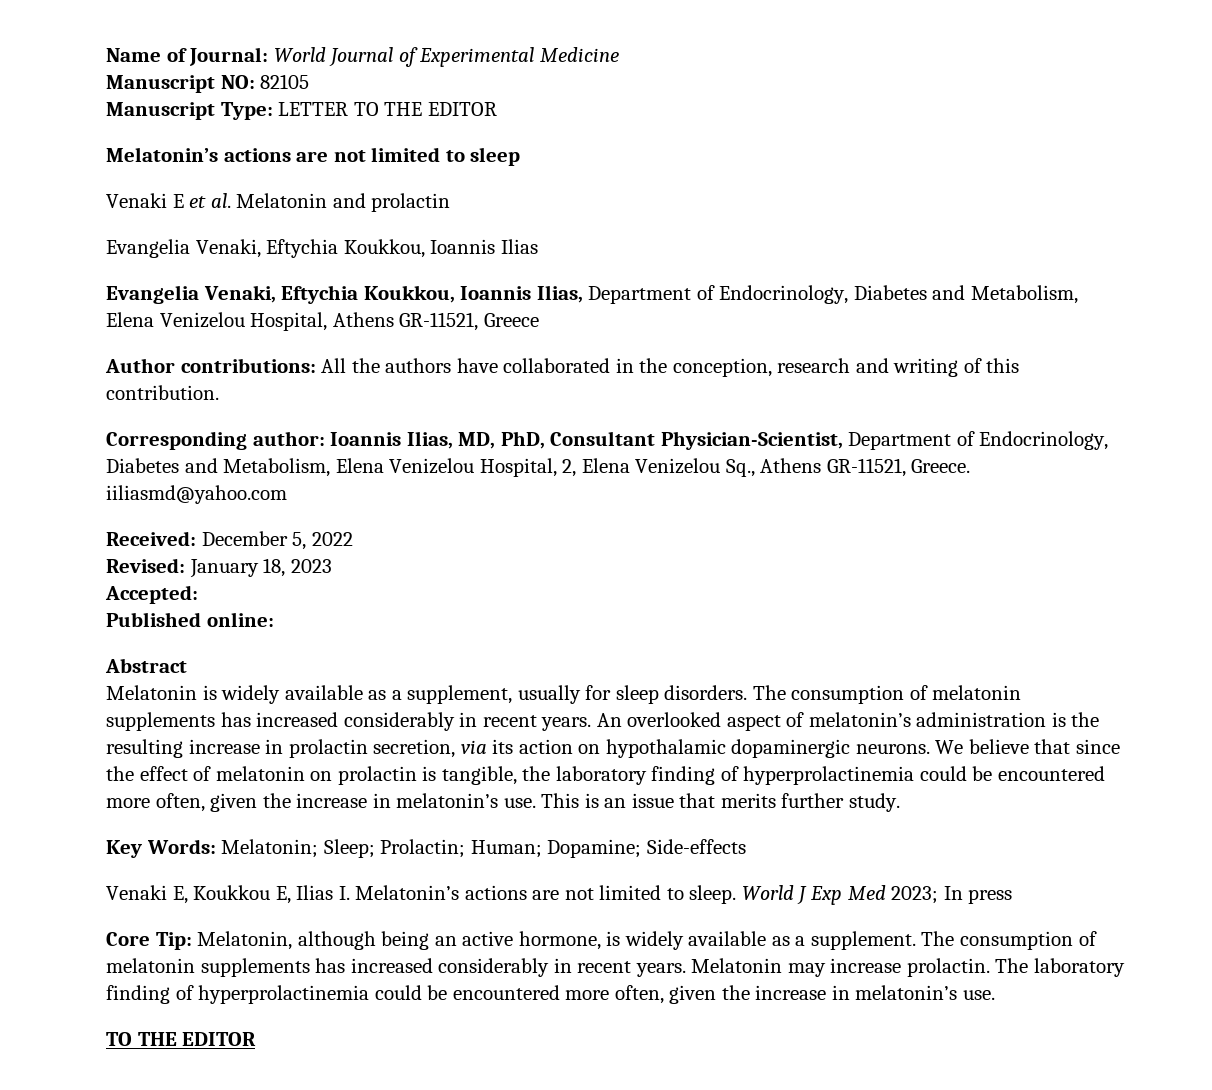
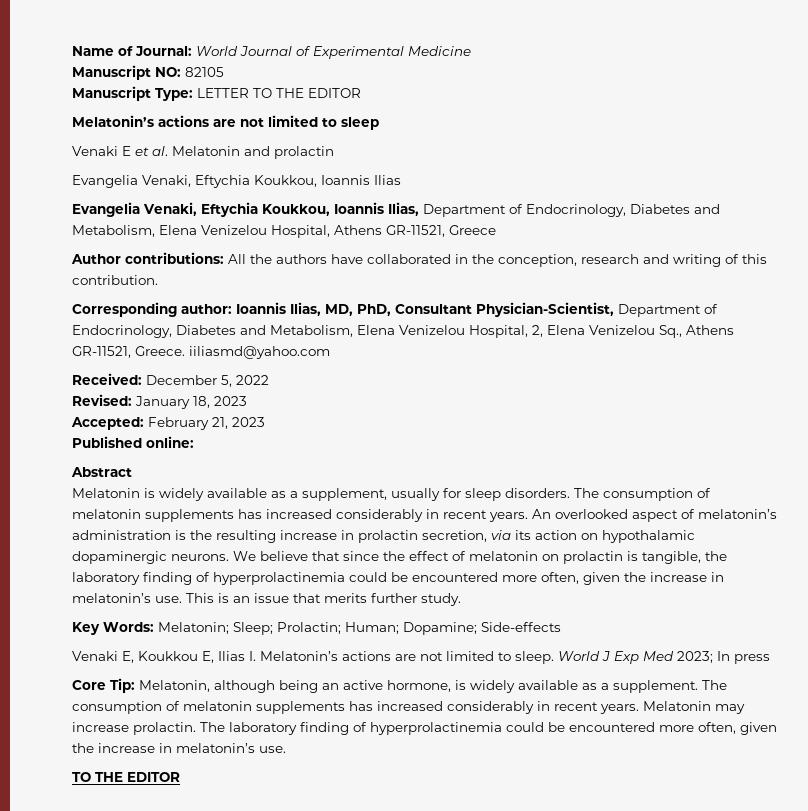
- Accepted:
+ Accepted: February 21, 2023

